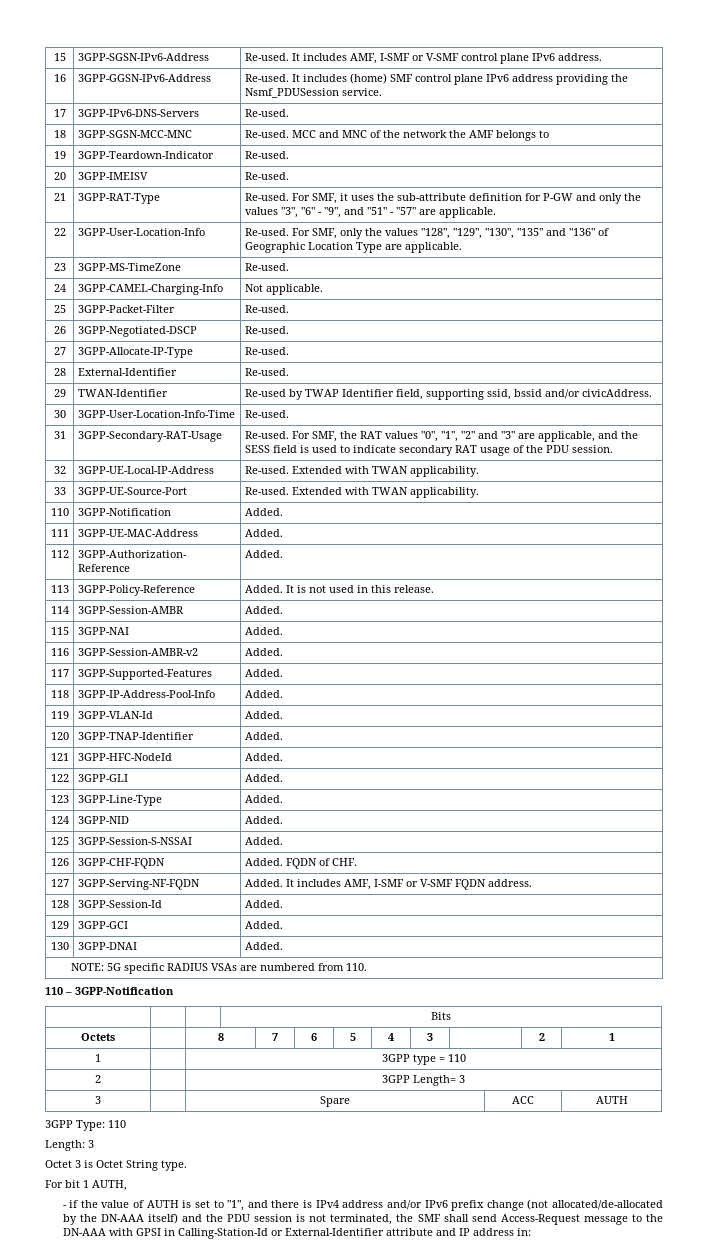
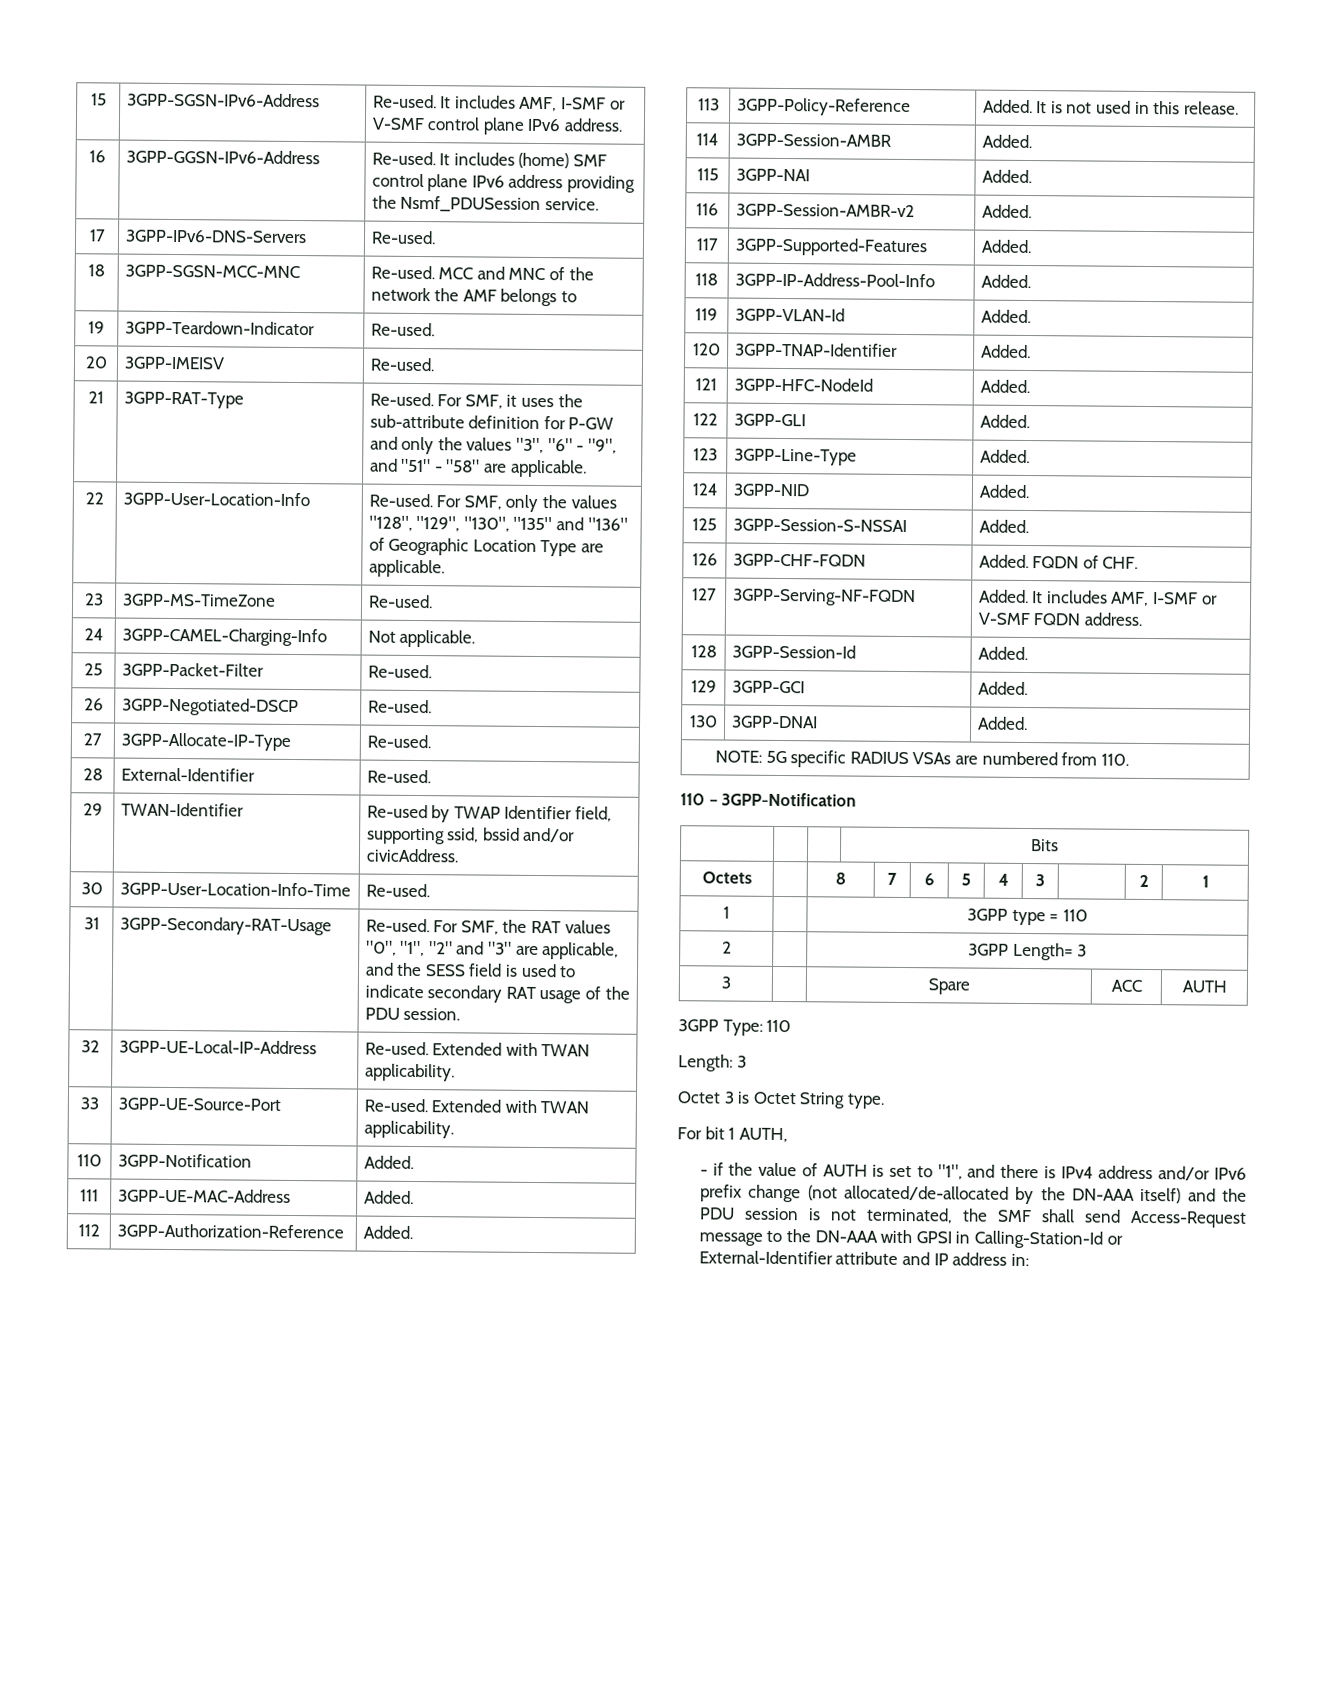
- 21 | 3GPP-RAT-Type | Re-used. For SMF, it uses the sub-attribute definition for P-GW and only the values "3", "6" - "9", and "51" - "57" are applicable.
+ 21 | 3GPP-RAT-Type | Re-used. For SMF, it uses the sub-attribute definition for P-GW and only the values "3", "6" - "9", and "51" - "58" are applicable.

